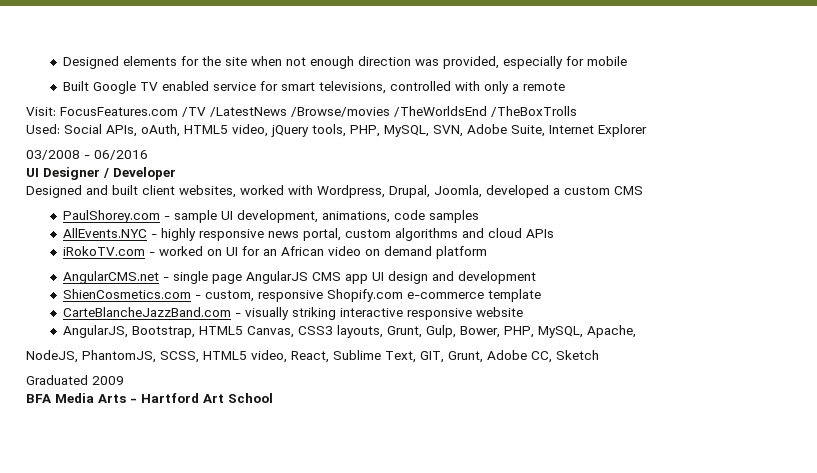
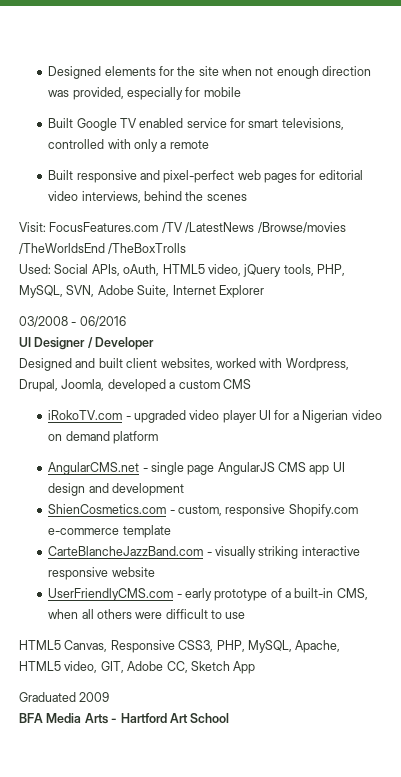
+ Built responsive and pixel-perfect web pages for editorial video interviews, behind the scenes
- PaulShorey.com - sample UI development, animations, code samples
- AllEvents.NYC - highly responsive news portal, custom algorithms and cloud APIs
- iRokoTV.com - worked on UI for an African video on demand platform
+ iRokoTV.com - upgraded video player UI for a Nigerian video on demand platform
- AngularJS, Bootstrap, HTML5 Canvas, CSS3 layouts, Grunt, Gulp, Bower, PHP, MySQL, Apache,
- NodeJS, PhantomJS, SCSS, HTML5 video, React, Sublime Text, GIT, Grunt, Adobe CC, Sketch
+ UserFriendlyCMS.com - early prototype of a built-in CMS, when all others were difficult to use
+ HTML5 Canvas, Responsive CSS3, PHP, MySQL, Apache, HTML5 video, GIT, Adobe CC, Sketch App

